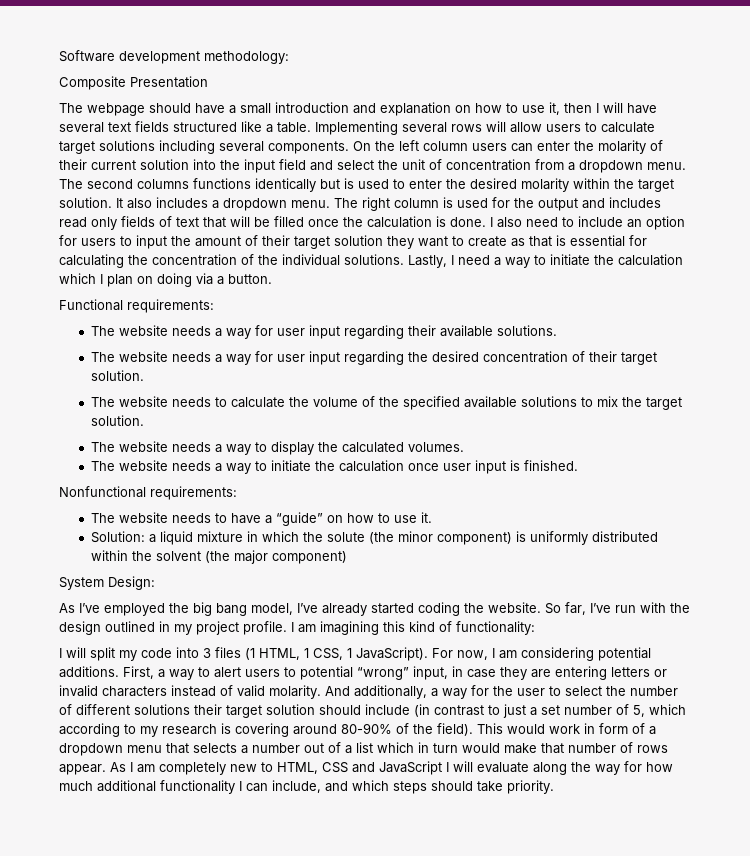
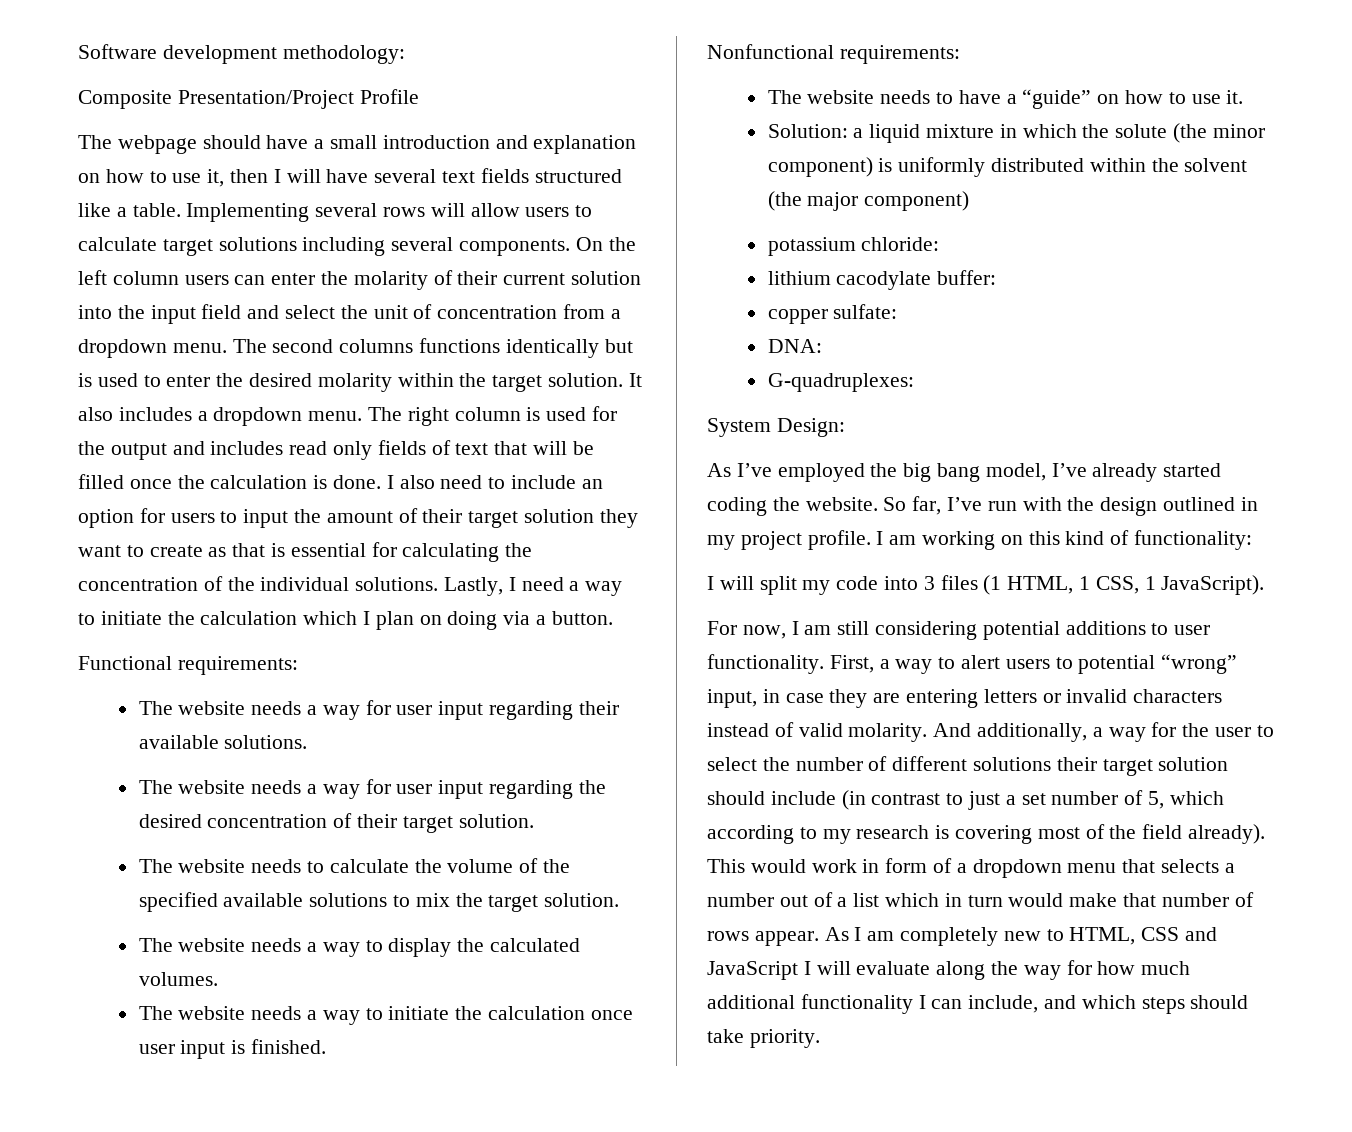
- Composite Presentation
+ Composite Presentation/Project Profile
+ potassium chloride:
+ lithium cacodylate buffer:
+ copper sulfate:
+ DNA:
+ G-quadruplexes:
- I am imagining this kind of functionality:
+ I am working on this kind of functionality:
- I will split my code into 3 files (1 HTML, 1 CSS, 1 JavaScript). For now, I am considering potential additions.
+ I will split my code into 3 files (1 HTML, 1 CSS, 1 JavaScript).
+ For now, I am still considering potential additions to user functionality.
- And additionally, a way for the user to select the number of different solutions their target solution should include (in contrast to just a set number of 5, which according to my research is covering around 80-90% of the field).
+ And additionally, a way for the user to select the number of different solutions their target solution should include (in contrast to just a set number of 5, which according to my research is covering most of the field already).

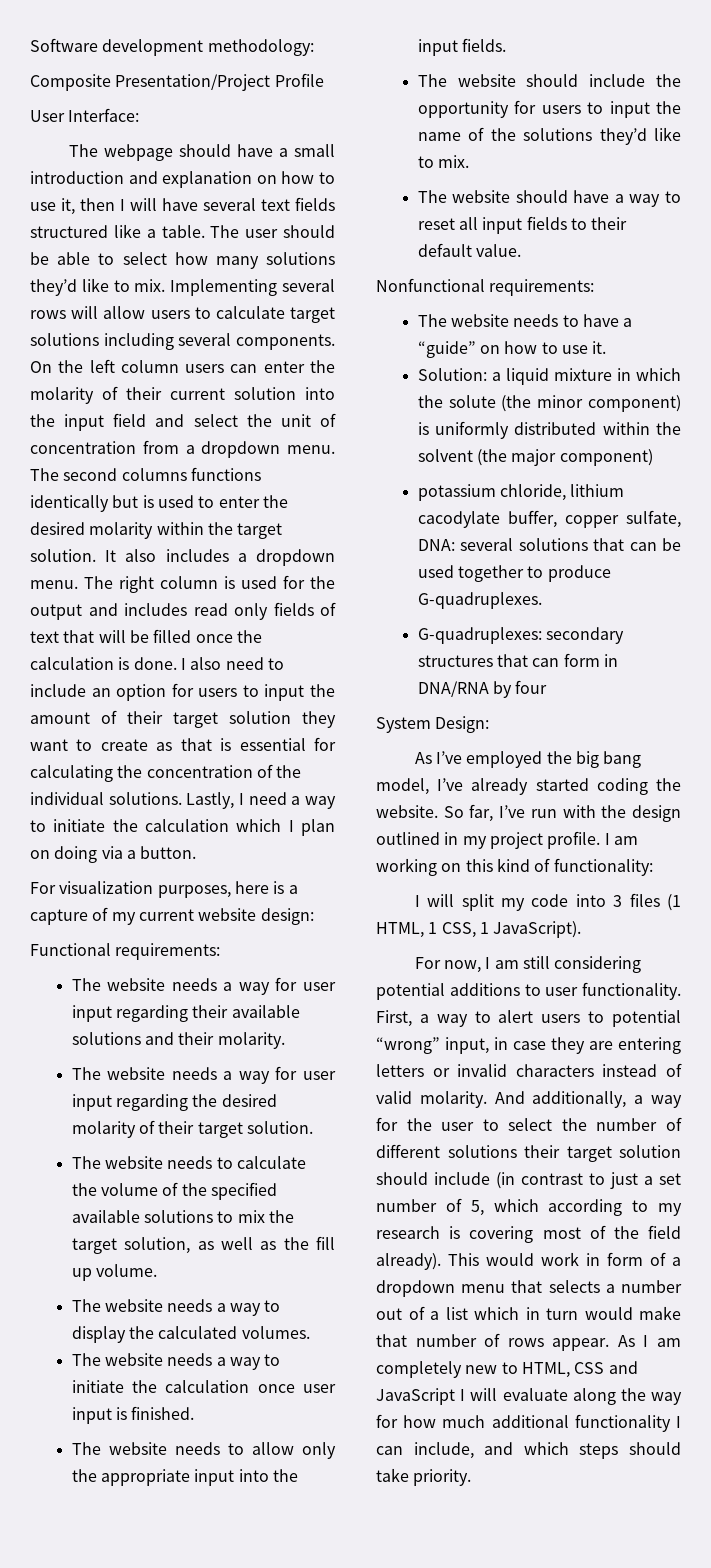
+ User Interface:
+ The user should be able to select how many solutions they’d like to mix.
+ For visualization purposes, here is a capture of my current website design:
- The website needs a way for user input regarding their available solutions.
+ The website needs a way for user input regarding their available solutions and their molarity.
- The website needs a way for user input regarding the desired concentration of their target solution.
+ The website needs a way for user input regarding the desired molarity of their target solution.
- The website needs to calculate the volume of the specified available solutions to mix the target solution.
+ The website needs to calculate the volume of the specified available solutions to mix the target solution, as well as the fill up volume.
+ The website needs to allow only the appropriate input into the input fields.
+ The website should include the opportunity for users to input the name of the solutions they’d like to mix.
+ The website should have a way to reset all input fields to their default value.
- potassium chloride:
- lithium cacodylate buffer:
- copper sulfate:
- DNA:
- G-quadruplexes:
+ potassium chloride, lithium cacodylate buffer, copper sulfate, DNA: several solutions that can be used together to produce G-quadruplexes.
+ G-quadruplexes: secondary structures that can form in DNA/RNA by four

